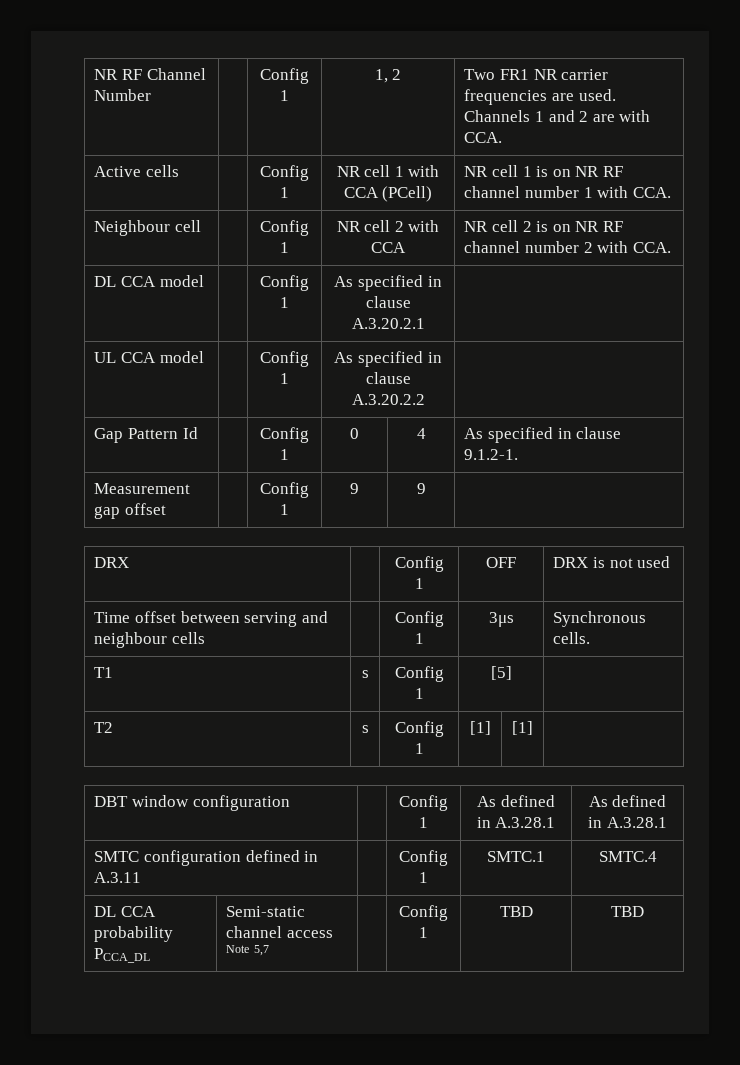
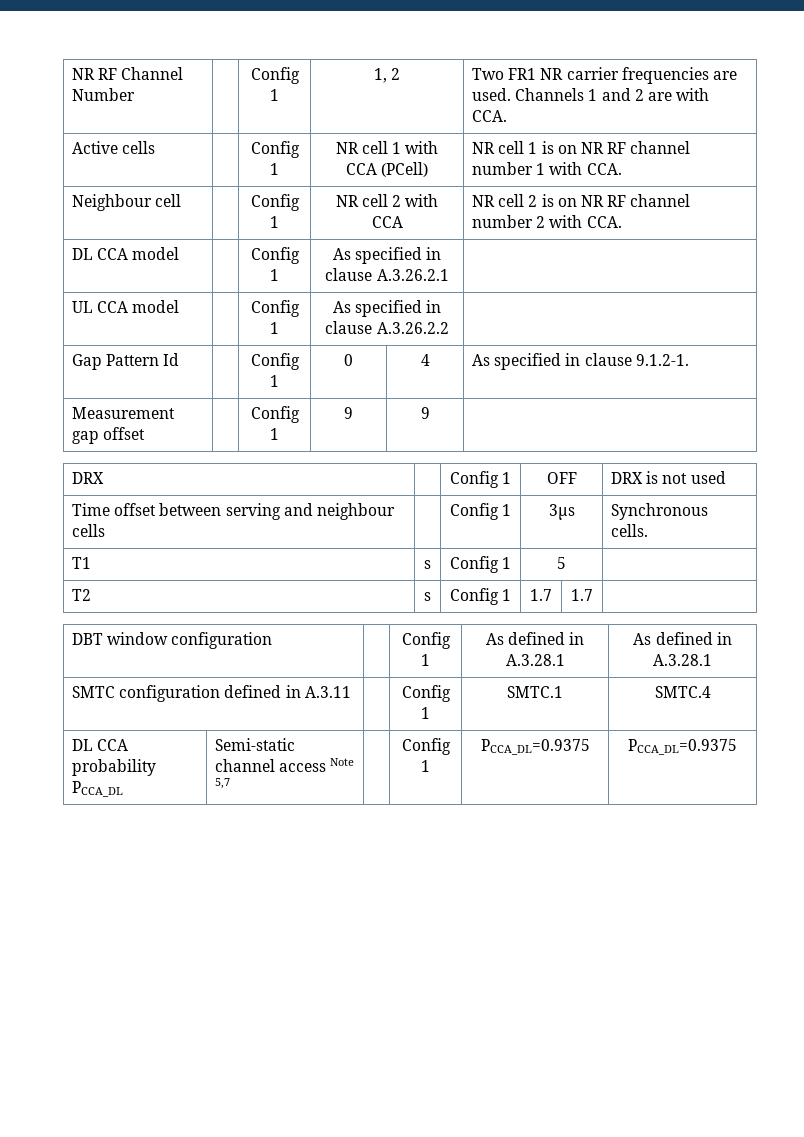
- DL CCA model | | Config 1 | As specified in clause A.3.20.2.1 |
+ DL CCA model | | Config 1 | As specified in clause A.3.26.2.1 |
- UL CCA model | | Config 1 | As specified in clause A.3.20.2.2 |
+ UL CCA model | | Config 1 | As specified in clause A.3.26.2.2 |
- T1 | s | Config 1 | [5] |
+ T1 | s | Config 1 | 5 |
- T2 | s | Config 1 | [1] | [1] |
+ T2 | s | Config 1 | 1.7 | 1.7 |
- DL CCA probability PCCA_DL | Semi-static channel access Note 5,7 | | Config 1 | TBD | TBD
+ DL CCA probability PCCA_DL | Semi-static channel access Note 5,7 | | Config 1 | PCCA_DL=0.9375 | PCCA_DL=0.9375

